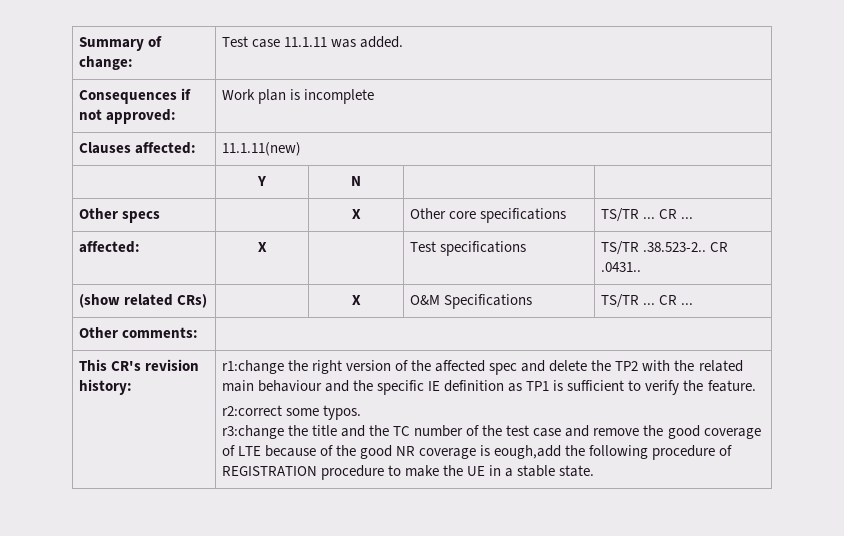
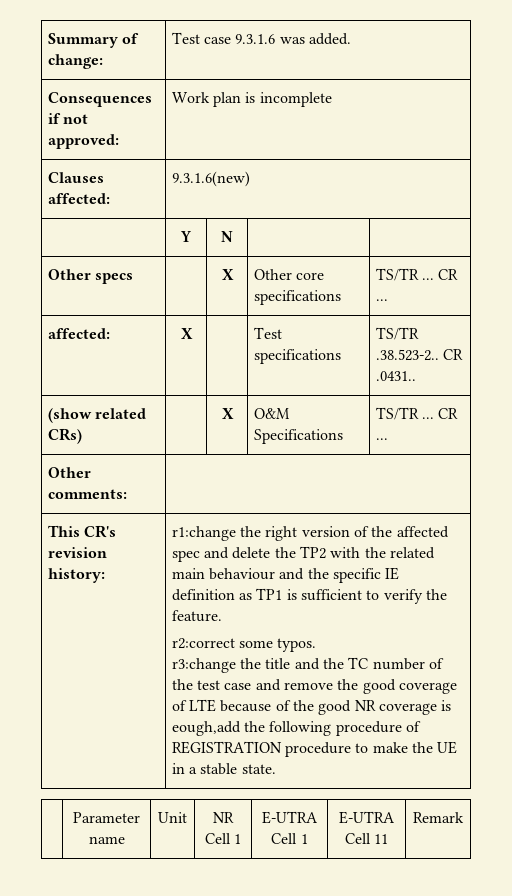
- Summary of change: | Test case 11.1.11 was added.
+ Summary of change: | Test case 9.3.1.6 was added.
- Clauses affected: | 11.1.11(new)
+ Clauses affected: | 9.3.1.6(new)
+ | Parameter name | Unit | NR Cell 1 | E-UTRA Cell 1 | E-UTRA Cell 11 | Remark

